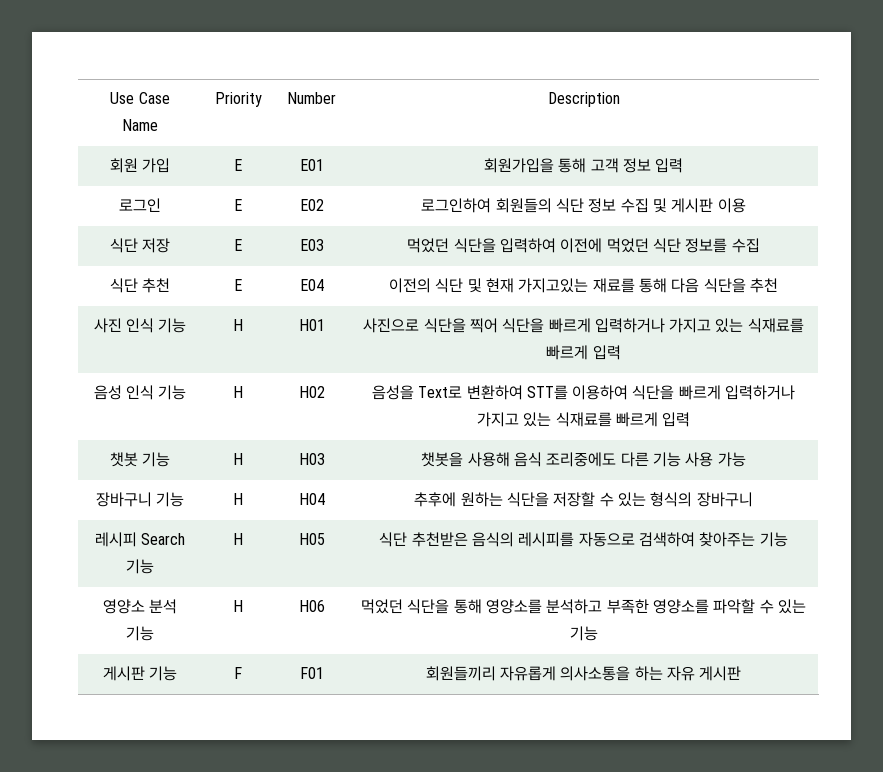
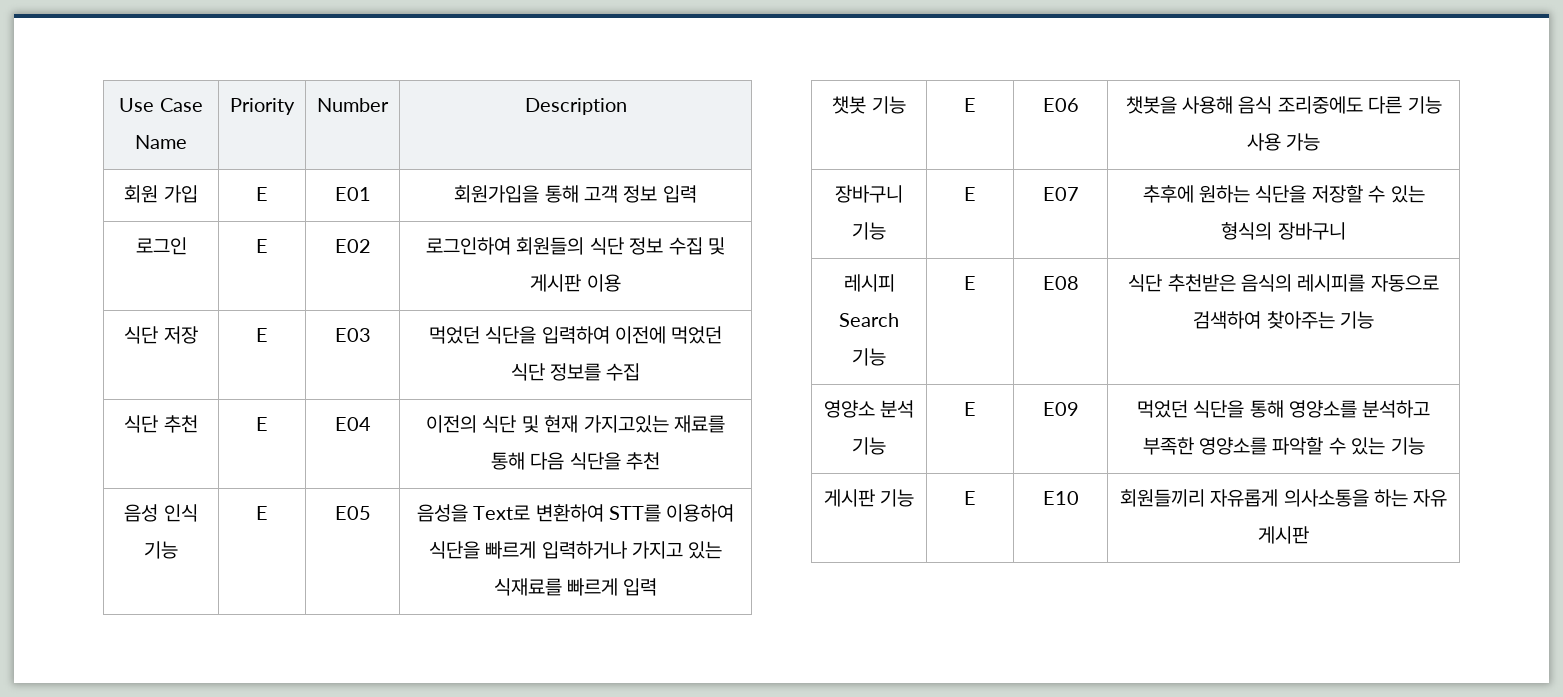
- 사진 인식 기능 | H | H01 | 사진으로 식단을 찍어 식단을 빠르게 입력하거나 가지고 있는 식재료를 빠르게 입력
- 음성 인식 기능 | H | H02 | 음성을 Text로 변환하여 STT를 이용하여 식단을 빠르게 입력하거나 가지고 있는 식재료를 빠르게 입력
+ 음성 인식 기능 | E | E05 | 음성을 Text로 변환하여 STT를 이용하여 식단을 빠르게 입력하거나 가지고 있는 식재료를 빠르게 입력
- 챗봇 기능 | H | H03 | 챗봇을 사용해 음식 조리중에도 다른 기능 사용 가능
+ 챗봇 기능 | E | E06 | 챗봇을 사용해 음식 조리중에도 다른 기능 사용 가능
- 장바구니 기능 | H | H04 | 추후에 원하는 식단을 저장할 수 있는 형식의 장바구니
+ 장바구니 기능 | E | E07 | 추후에 원하는 식단을 저장할 수 있는 형식의 장바구니
- 레시피 Search 기능 | H | H05 | 식단 추천받은 음식의 레시피를 자동으로 검색하여 찾아주는 기능
+ 레시피 Search 기능 | E | E08 | 식단 추천받은 음식의 레시피를 자동으로 검색하여 찾아주는 기능
- 영양소 분석 기능 | H | H06 | 먹었던 식단을 통해 영양소를 분석하고 부족한 영양소를 파악할 수 있는 기능
+ 영양소 분석 기능 | E | E09 | 먹었던 식단을 통해 영양소를 분석하고 부족한 영양소를 파악할 수 있는 기능
- 게시판 기능 | F | F01 | 회원들끼리 자유롭게 의사소통을 하는 자유 게시판
+ 게시판 기능 | E | E10 | 회원들끼리 자유롭게 의사소통을 하는 자유 게시판

